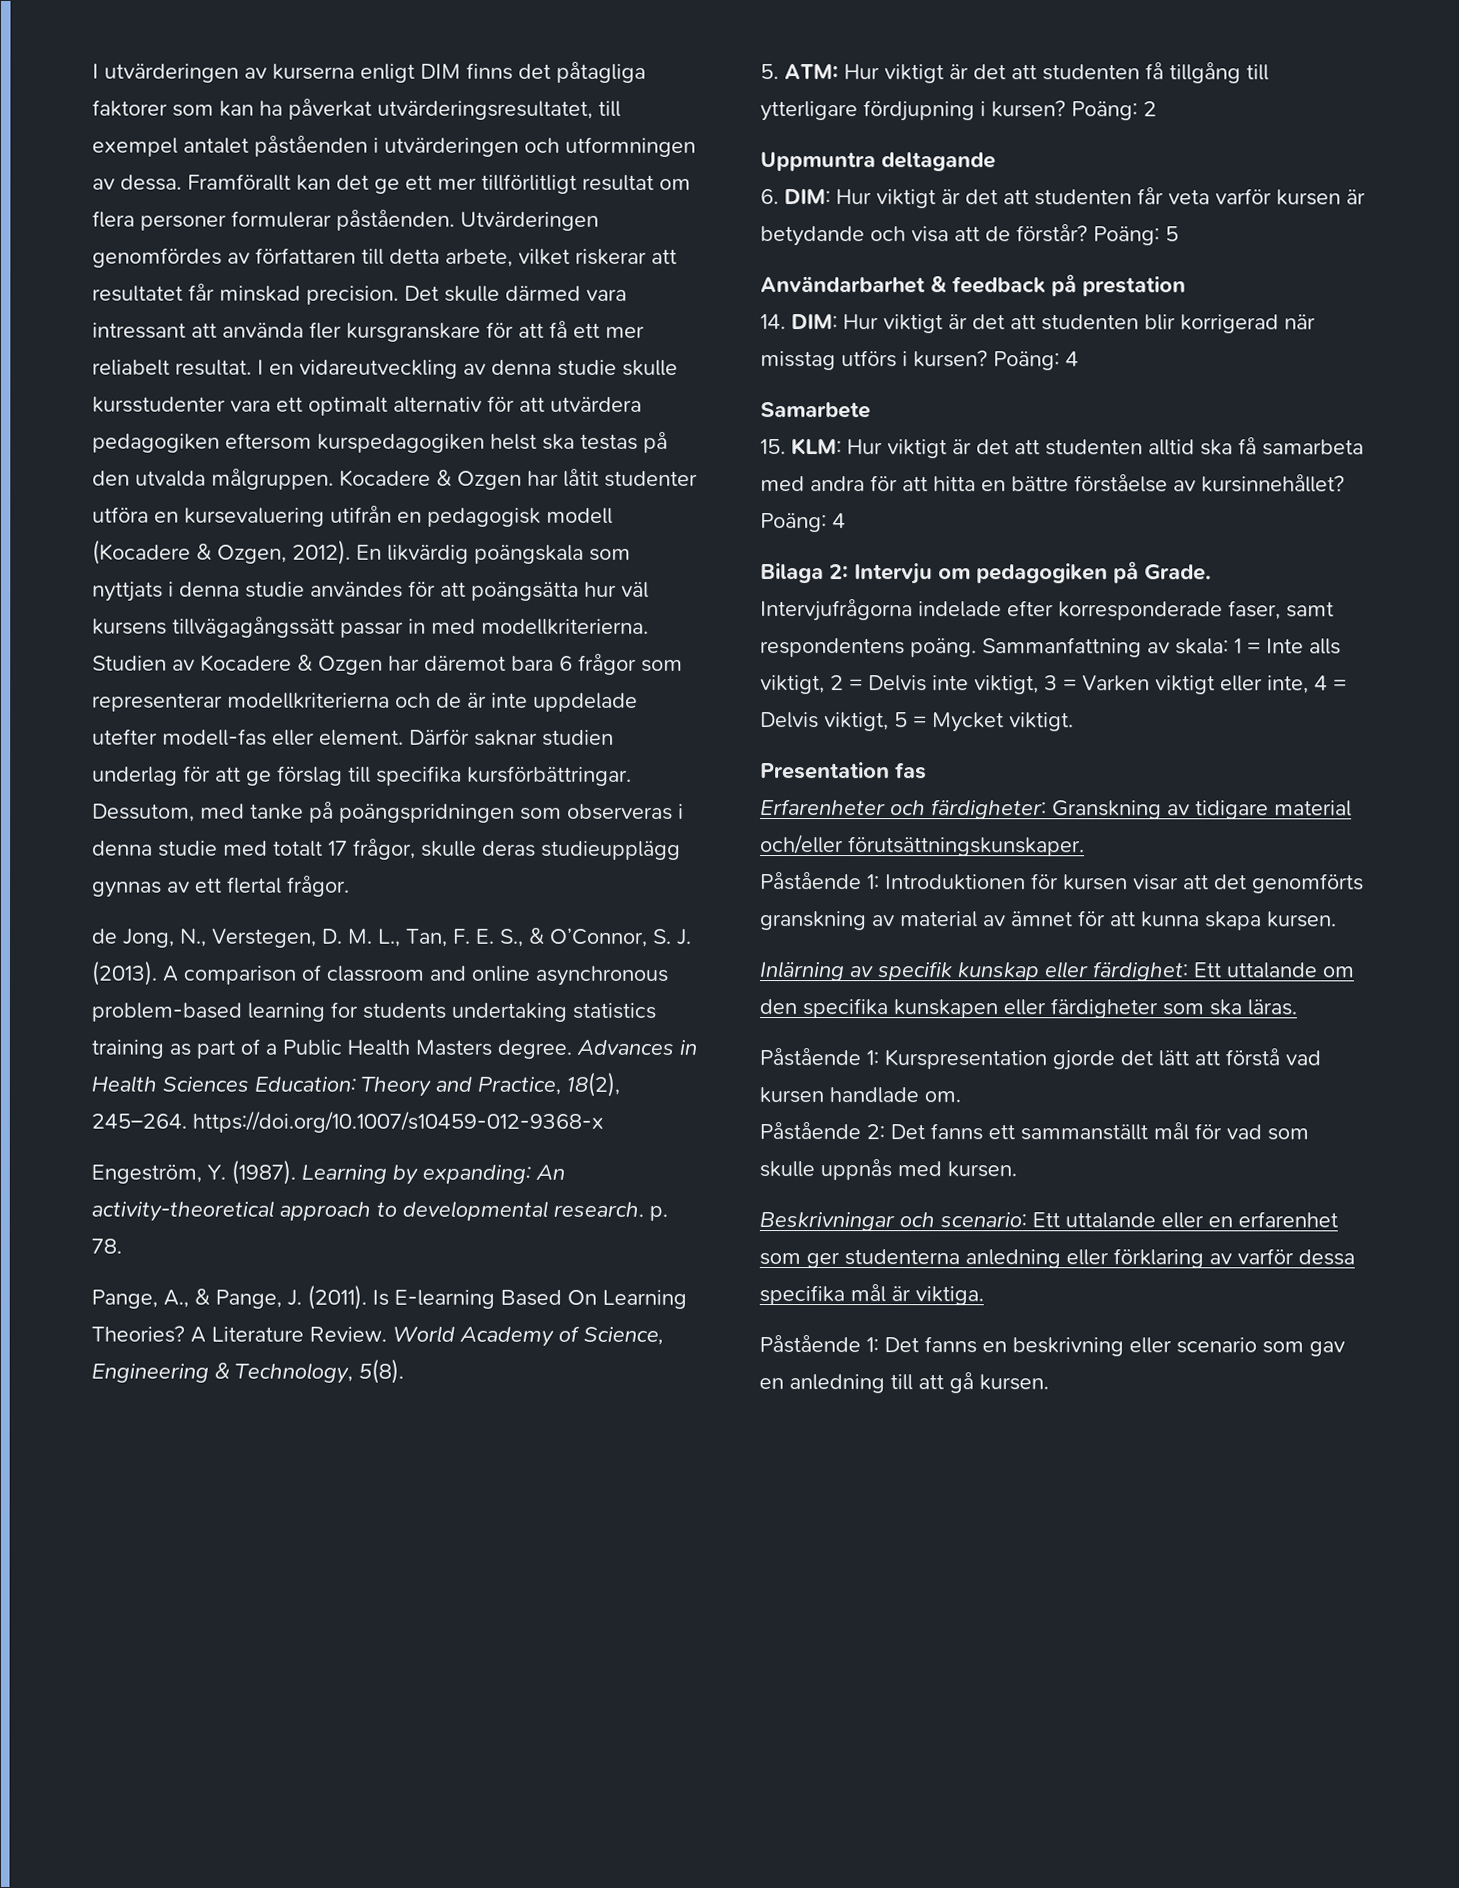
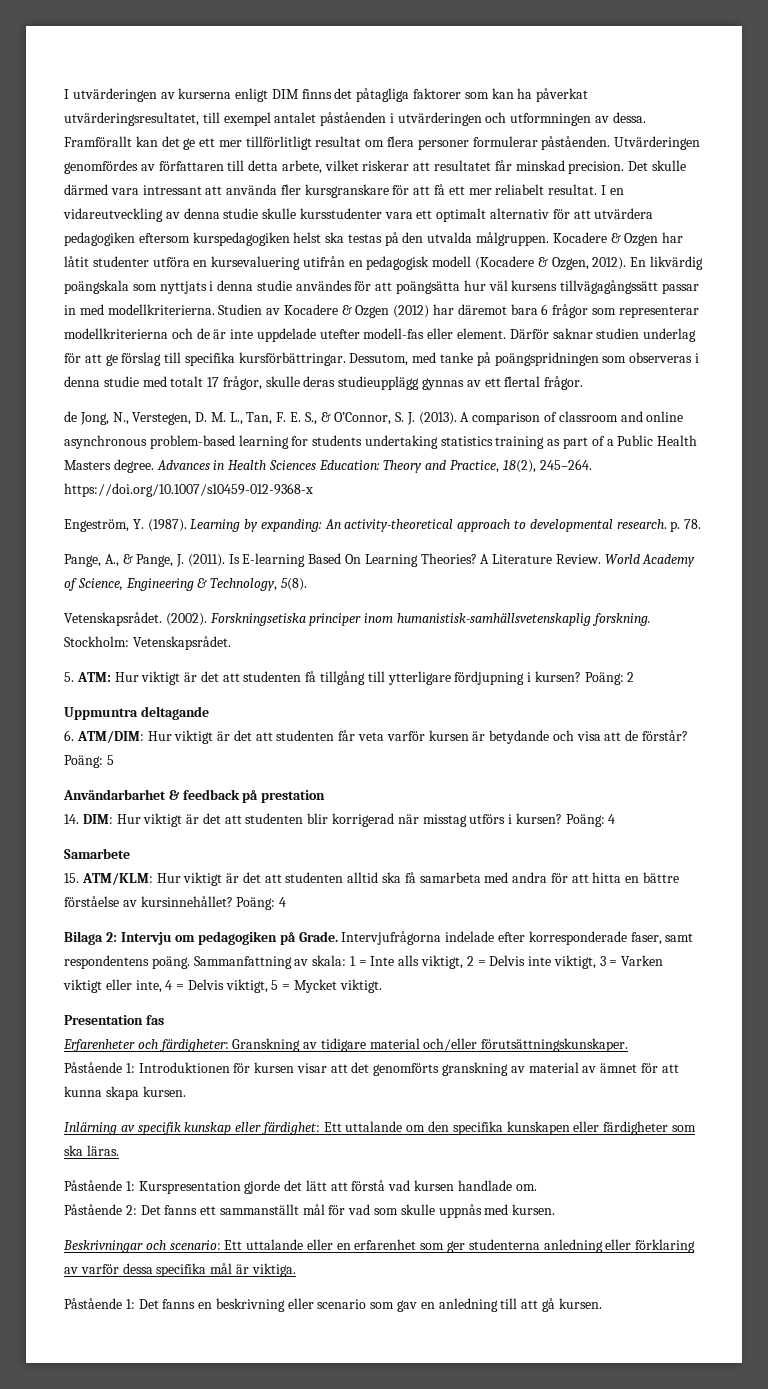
- Studien av Kocadere & Ozgen har däremot bara 6 frågor som representerar modellkriterierna och de är inte uppdelade utefter modell-fas eller element.
+ Studien av Kocadere & Ozgen (2012) har däremot bara 6 frågor som representerar modellkriterierna och de är inte uppdelade utefter modell-fas eller element.
+ Vetenskapsrådet. (2002). Forskningsetiska principer inom humanistisk-samhällsvetenskaplig forskning. Stockholm: Vetenskapsrådet.
- 6. DIM: Hur viktigt är det att studenten får veta varför kursen är betydande och visa att de förstår?
+ 6. ATM/DIM: Hur viktigt är det att studenten får veta varför kursen är betydande och visa att de förstår?
- 15. KLM: Hur viktigt är det att studenten alltid ska få samarbeta med andra för att hitta en bättre förståelse av kursinnehållet?
+ 15. ATM/KLM: Hur viktigt är det att studenten alltid ska få samarbeta med andra för att hitta en bättre förståelse av kursinnehållet?

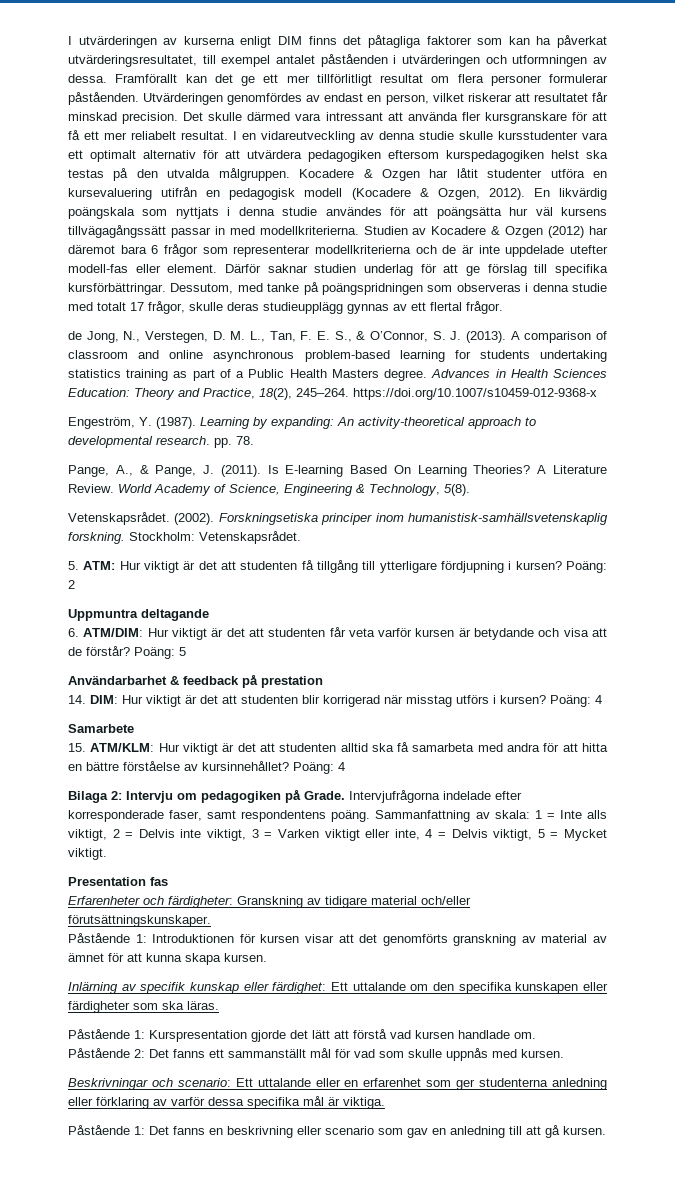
- Utvärderingen genomfördes av författaren till detta arbete, vilket riskerar att resultatet får minskad precision.
+ Utvärderingen genomfördes av endast en person, vilket riskerar att resultatet får minskad precision.
- Learning by expanding: An activity-theoretical approach to developmental research. p. 78.
+ Learning by expanding: An activity-theoretical approach to developmental research. pp. 78.

